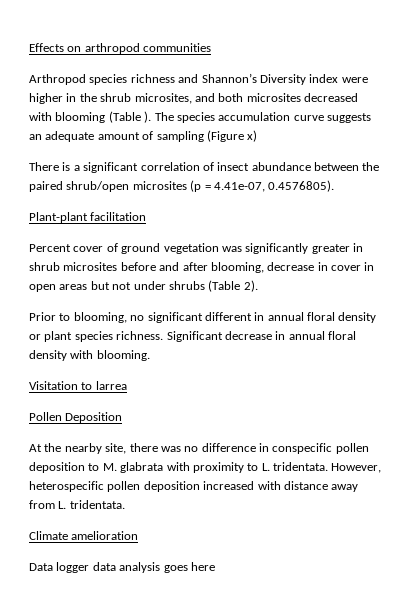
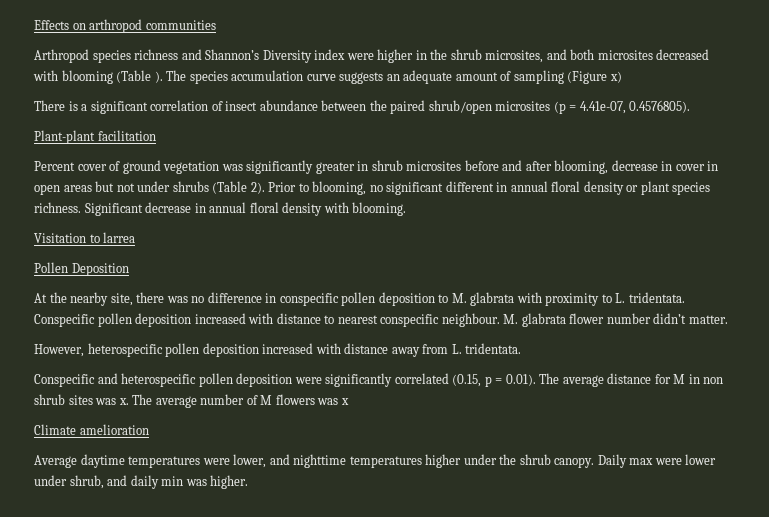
- Percent cover of ground vegetation was significantly greater in shrub microsites before and after blooming, decrease in cover in open areas but not under shrubs (Table 2).
- Prior to blooming, no significant different in annual floral density or plant species richness.
+ Percent cover of ground vegetation was significantly greater in shrub microsites before and after blooming, decrease in cover in open areas but not under shrubs (Table 2). Prior to blooming, no significant different in annual floral density or plant species richness.
- At the nearby site, there was no difference in conspecific pollen deposition to M. glabrata with proximity to L. tridentata. However, heterospecific pollen deposition increased with distance away from L. tridentata.
+ At the nearby site, there was no difference in conspecific pollen deposition to M. glabrata with proximity to L. tridentata. Conspecific pollen deposition increased with distance to nearest conspecific neighbour. M. glabrata flower number didn’t matter.
+ However, heterospecific pollen deposition increased with distance away from L. tridentata.
+ Conspecific and heterospecific pollen deposition were significantly correlated (0.15, p = 0.01). The average distance for M in non shrub sites was x. The average number of M flowers was x
  Climate amelioration
- Data logger data analysis goes here
+ Average daytime temperatures were lower, and nighttime temperatures higher under the shrub canopy. Daily max were lower under shrub, and daily min was higher.

